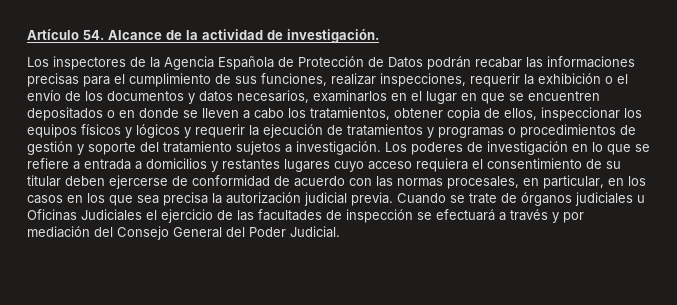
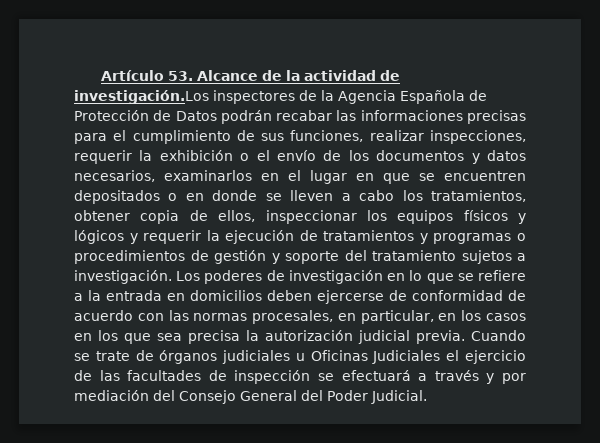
- Artículo 54. Alcance de la actividad de investigación.
- Los inspectores de la Agencia Española de Protección de Datos podrán recabar las informaciones precisas para el cumplimiento de sus funciones, realizar inspecciones, requerir la exhibición o el envío de los documentos y datos necesarios, examinarlos en el lugar en que se encuentren depositados o en donde se lleven a cabo los tratamientos, obtener copia de ellos, inspeccionar los equipos físicos y lógicos y requerir la ejecución de tratamientos y programas o procedimientos de gestión y soporte del tratamiento sujetos a investigación.
+ Artículo 53. Alcance de la actividad de investigación.Los inspectores de la Agencia Española de Protección de Datos podrán recabar las informaciones precisas para el cumplimiento de sus funciones, realizar inspecciones, requerir la exhibición o el envío de los documentos y datos necesarios, examinarlos en el lugar en que se encuentren depositados o en donde se lleven a cabo los tratamientos, obtener copia de ellos, inspeccionar los equipos físicos y lógicos y requerir la ejecución de tratamientos y programas o procedimientos de gestión y soporte del tratamiento sujetos a investigación.
- Los poderes de investigación en lo que se refiere a entrada a domicilios y restantes lugares cuyo acceso requiera el consentimiento de su titular deben ejercerse de conformidad de acuerdo con las normas procesales, en particular, en los casos en los que sea precisa la autorización judicial previa.
+ Los poderes de investigación en lo que se refiere a la entrada en domicilios deben ejercerse de conformidad de acuerdo con las normas procesales, en particular, en los casos en los que sea precisa la autorización judicial previa.

